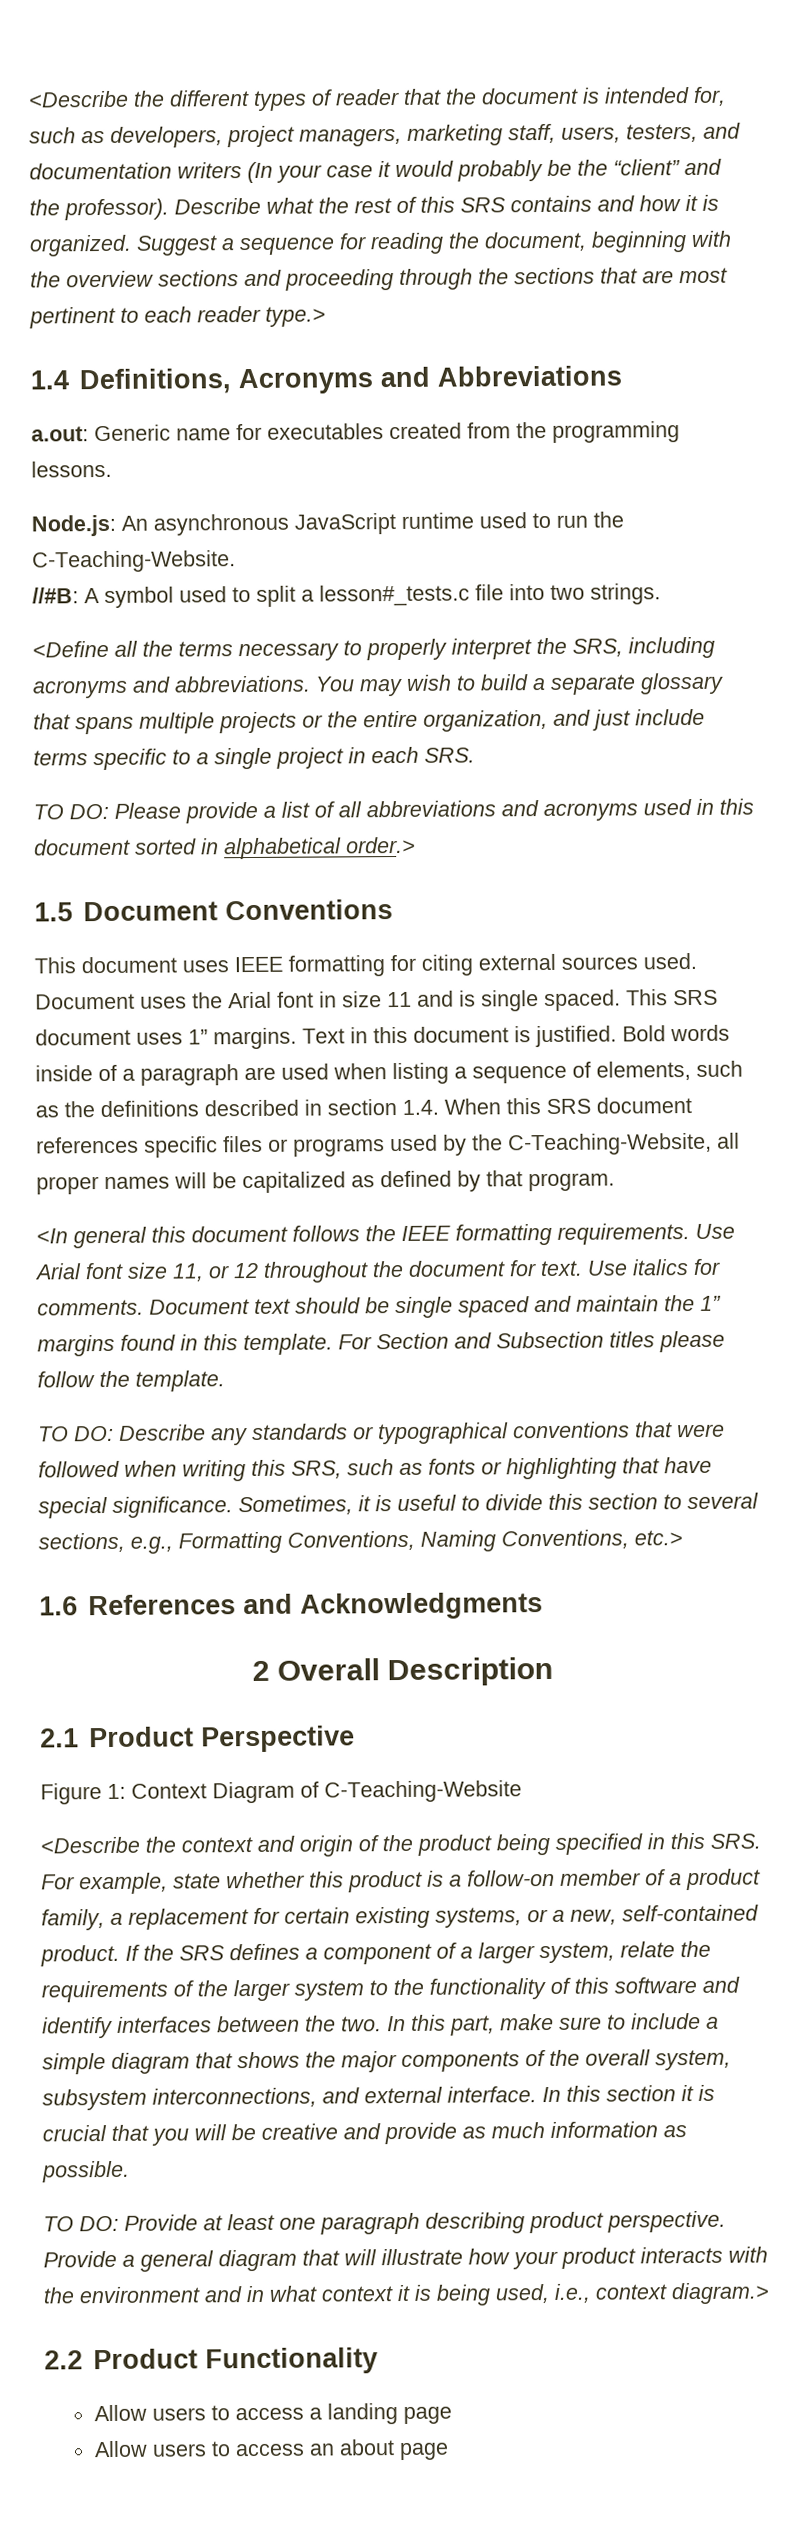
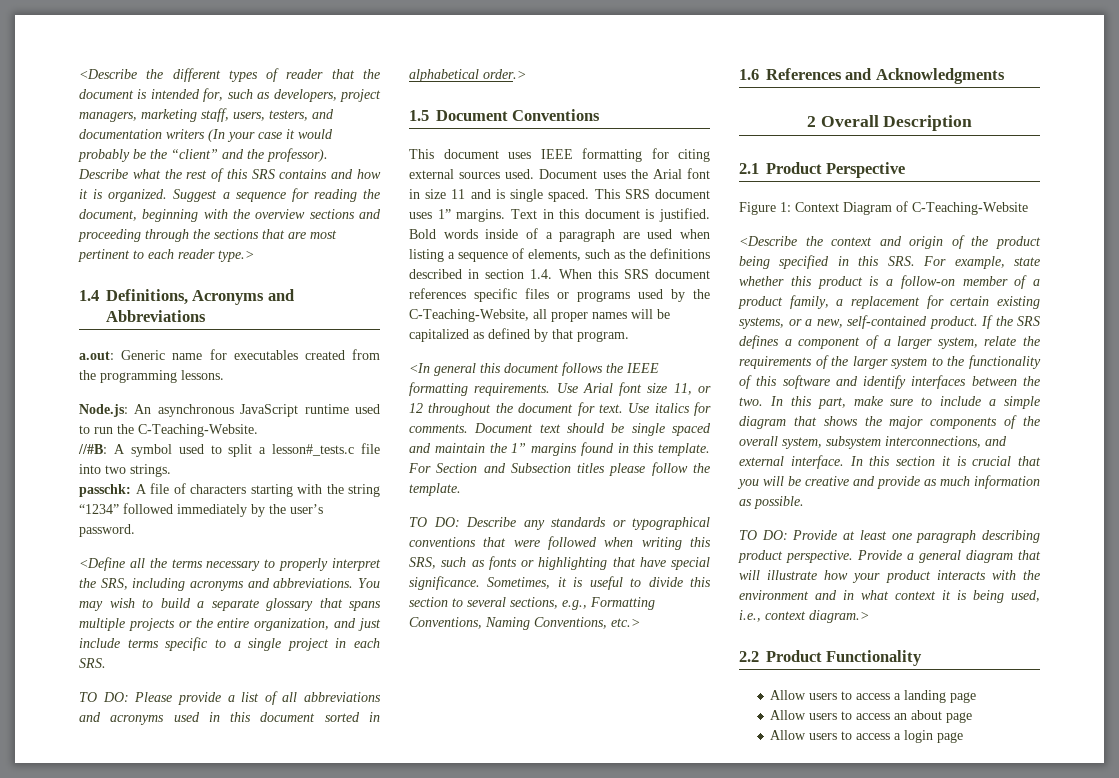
+ passchk: A file of characters starting with the string “1234” followed immediately by the user’s password.
+ Allow users to access a login page

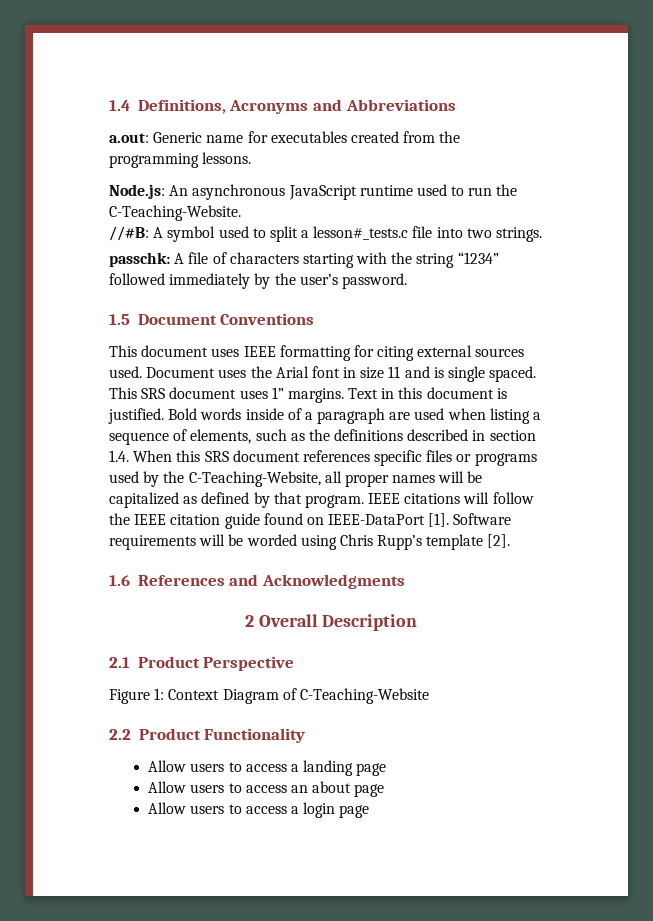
- <Describe the different types of reader that the document is intended for, such as developers, project managers, marketing staff, users, testers, and documentation writers (In your case it would probably be the “client” and the professor). Describe what the rest of this SRS contains and how it is organized. Suggest a sequence for reading the document, beginning with the overview sections and proceeding through the sections that are most pertinent to each reader type.>
- <Define all the terms necessary to properly interpret the SRS, including acronyms and abbreviations. You may wish to build a separate glossary that spans multiple projects or the entire organization, and just include terms specific to a single project in each SRS.
- TO DO: Please provide a list of all abbreviations and acronyms used in this document sorted in alphabetical order.>
- Bold words inside of a paragraph are used when listing a sequence of elements, such as the definitions described in section 1.4. When this SRS document references specific files or programs used by the C-Teaching-Website, all proper names will be capitalized as defined by that program.
- <In general this document follows the IEEE formatting requirements. Use Arial font size 11, or 12 throughout the document for text. Use italics for comments. Document text should be single spaced and maintain the 1” margins found in this template. For Section and Subsection titles please follow the template.
- TO DO: Describe any standards or typographical conventions that were followed when writing this SRS, such as fonts or highlighting that have special significance. Sometimes, it is useful to divide this section to several sections, e.g., Formatting Conventions, Naming Conventions, etc.>
+ Bold words inside of a paragraph are used when listing a sequence of elements, such as the definitions described in section 1.4. When this SRS document references specific files or programs used by the C-Teaching-Website, all proper names will be capitalized as defined by that program. IEEE citations will follow the IEEE citation guide found on IEEE-DataPort [1]. Software requirements will be worded using Chris Rupp’s template [2].
- <Describe the context and origin of the product being specified in this SRS. For example, state whether this product is a follow-on member of a product family, a replacement for certain existing systems, or a new, self-contained product. If the SRS defines a component of a larger system, relate the requirements of the larger system to the functionality of this software and identify interfaces between the two. In this part, make sure to include a simple diagram that shows the major components of the overall system, subsystem interconnections, and external interface. In this section it is crucial that you will be creative and provide as much information as possible.
- TO DO: Provide at least one paragraph describing product perspective. Provide a general diagram that will illustrate how your product interacts with the environment and in what context it is being used, i.e., context diagram.>

